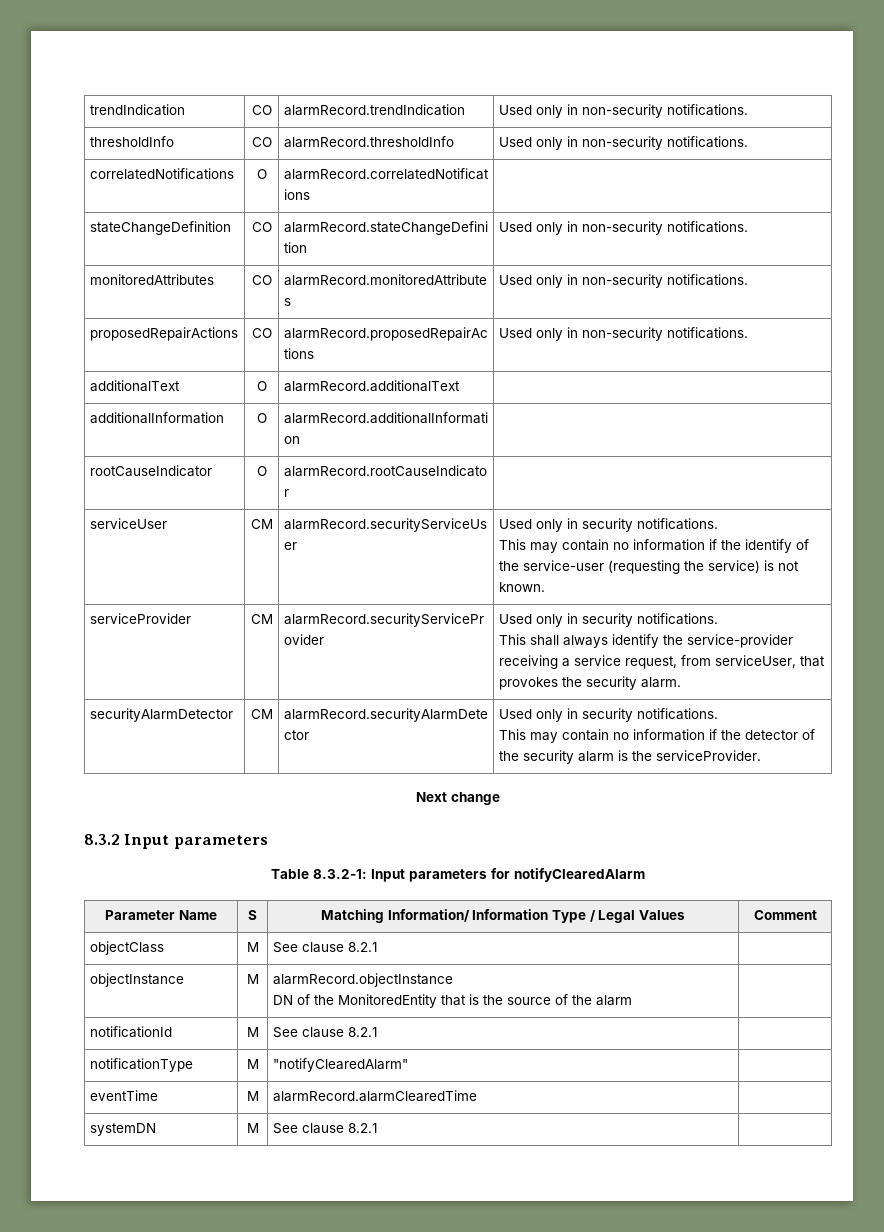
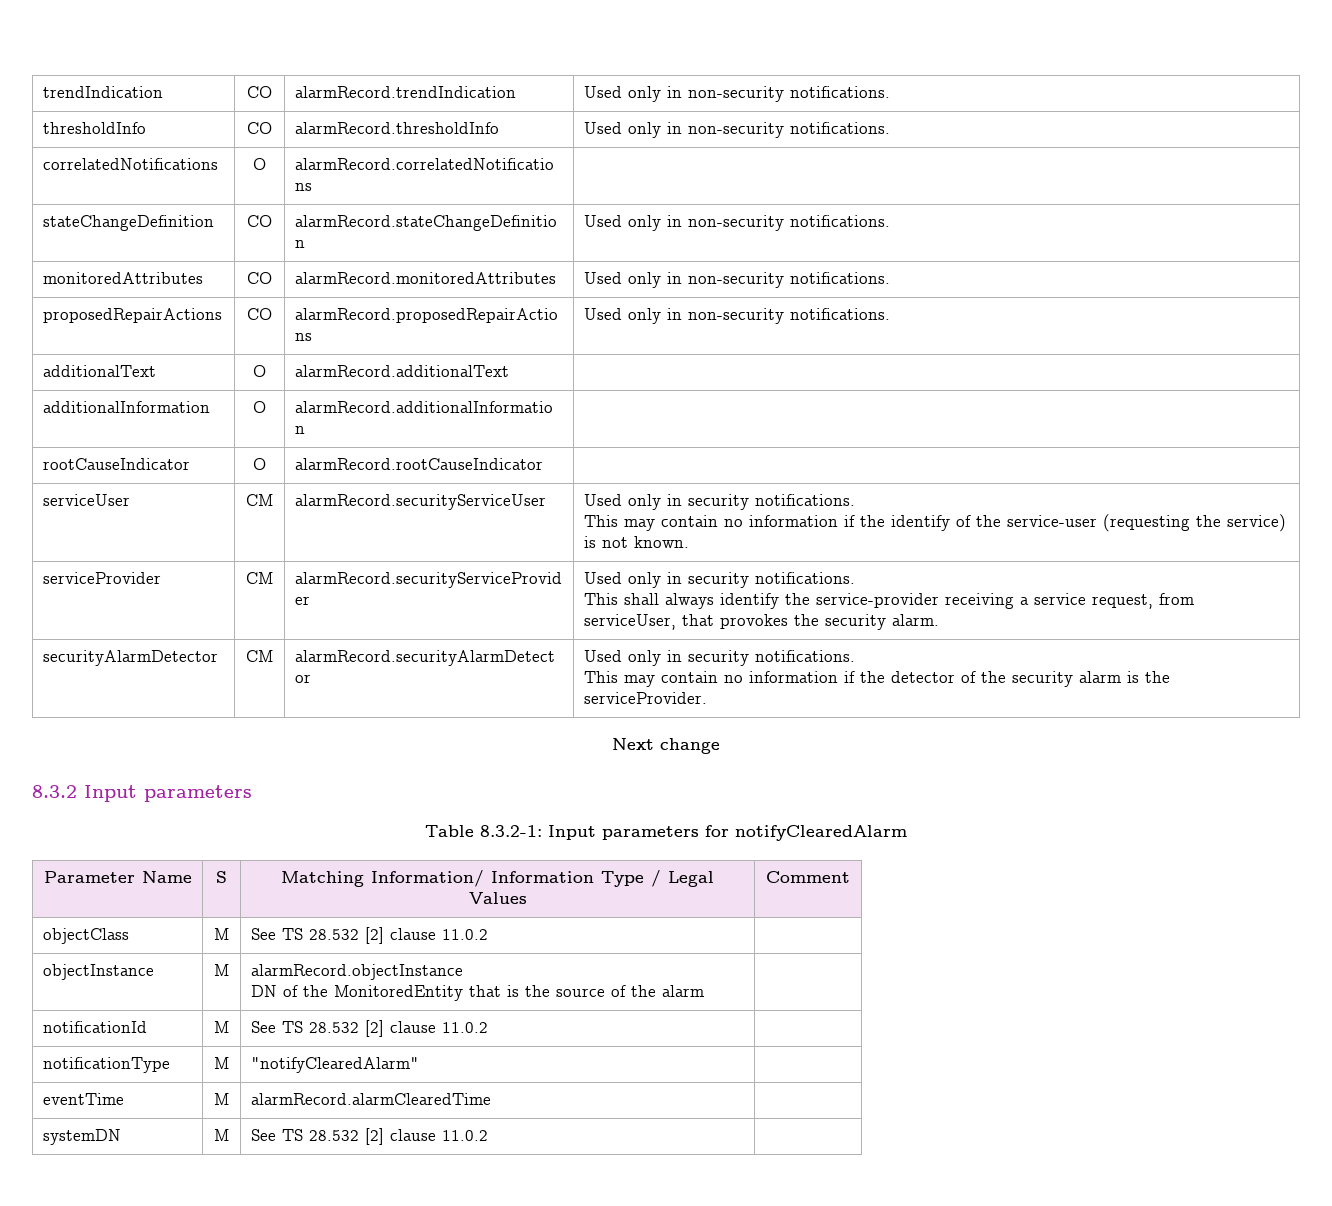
- objectClass | M | See clause 8.2.1 |
+ objectClass | M | See TS 28.532 [2] clause 11.0.2 |
- notificationId | M | See clause 8.2.1 |
+ notificationId | M | See TS 28.532 [2] clause 11.0.2 |
- systemDN | M | See clause 8.2.1 |
+ systemDN | M | See TS 28.532 [2] clause 11.0.2 |

